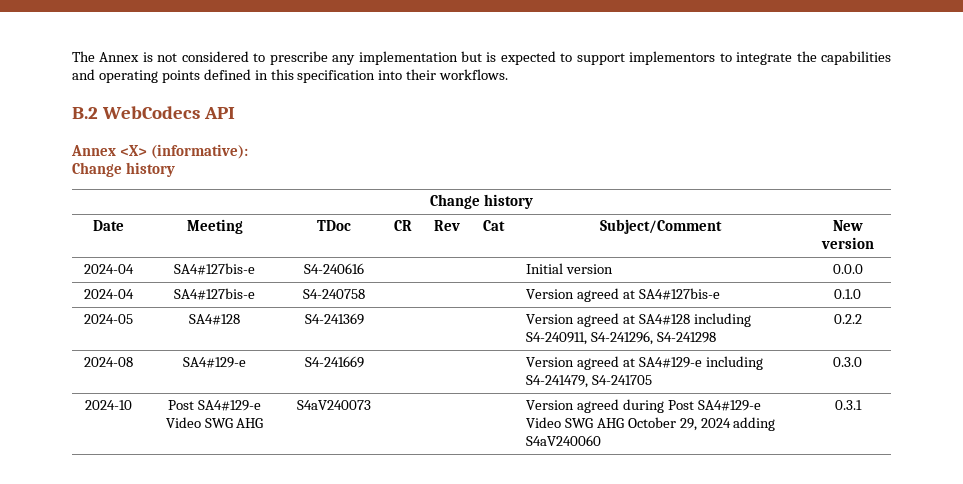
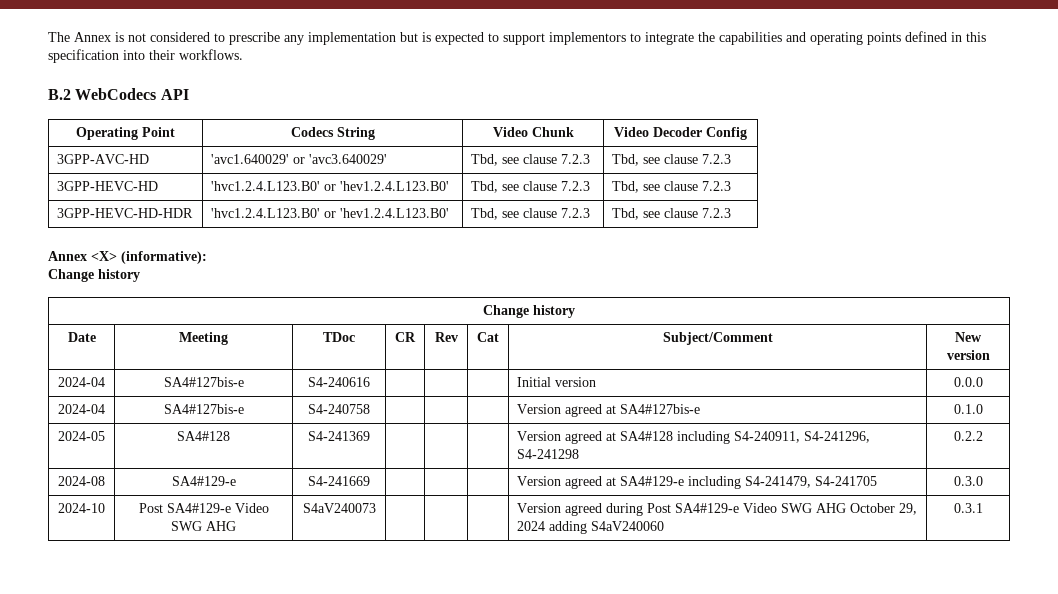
+ Operating Point | Codecs String | Video Chunk | Video Decoder Config
+ 3GPP-AVC-HD | 'avc1.640029' or 'avc3.640029' | Tbd, see clause 7.2.3 | Tbd, see clause 7.2.3
+ 3GPP-HEVC-HD | 'hvc1.2.4.L123.B0' or 'hev1.2.4.L123.B0' | Tbd, see clause 7.2.3 | Tbd, see clause 7.2.3
+ 3GPP-HEVC-HD-HDR | 'hvc1.2.4.L123.B0' or 'hev1.2.4.L123.B0' | Tbd, see clause 7.2.3 | Tbd, see clause 7.2.3

